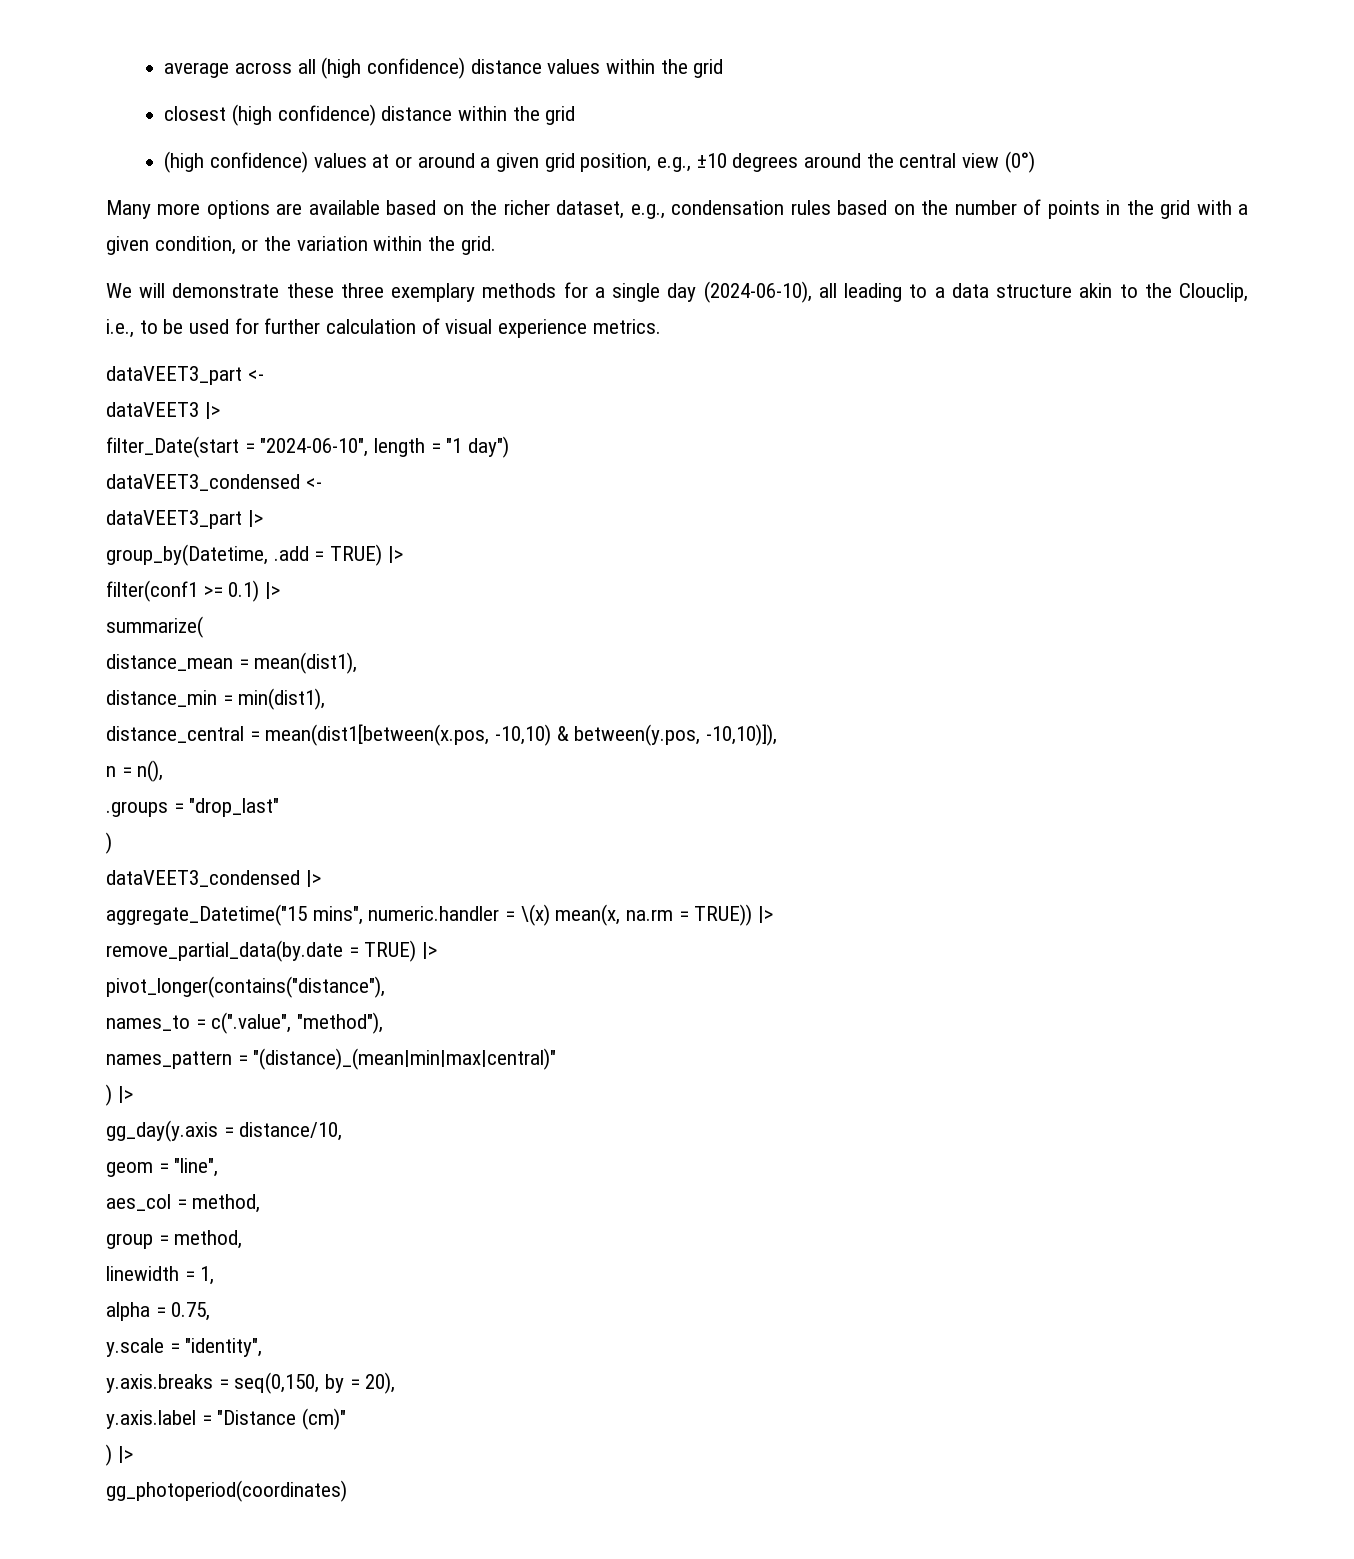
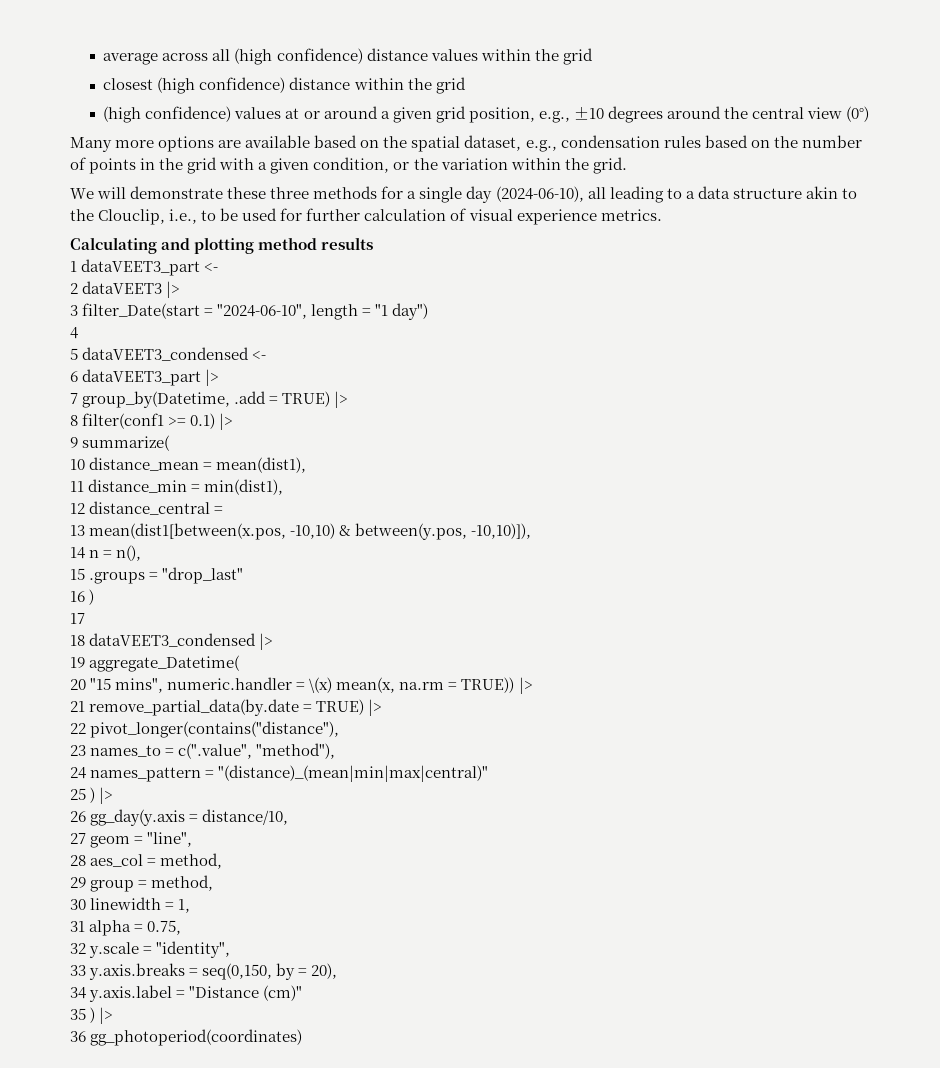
- Many more options are available based on the richer dataset, e.g., condensation rules based on the number of points in the grid with a given condition, or the variation within the grid.
+ Many more options are available based on the spatial dataset, e.g., condensation rules based on the number of points in the grid with a given condition, or the variation within the grid.
- We will demonstrate these three exemplary methods for a single day (2024-06-10), all leading to a data structure akin to the Clouclip, i.e., to be used for further calculation of visual experience metrics.
+ We will demonstrate these three methods for a single day (2024-06-10), all leading to a data structure akin to the Clouclip, i.e., to be used for further calculation of visual experience metrics.
- dataVEET3_part <-
+ Calculating and plotting method results
+ 1 dataVEET3_part <-
- dataVEET3 |>
+ 2 dataVEET3 |>
- filter_Date(start = "2024-06-10", length = "1 day")
+ 3 filter_Date(start = "2024-06-10", length = "1 day")
- dataVEET3_condensed <-
+ 4
+ 5 dataVEET3_condensed <-
- dataVEET3_part |>
+ 6 dataVEET3_part |>
- group_by(Datetime, .add = TRUE) |>
+ 7 group_by(Datetime, .add = TRUE) |>
- filter(conf1 >= 0.1) |>
+ 8 filter(conf1 >= 0.1) |>
- summarize(
+ 9 summarize(
- distance_mean = mean(dist1),
+ 10 distance_mean = mean(dist1),
- distance_min = min(dist1),
+ 11 distance_min = min(dist1),
- distance_central = mean(dist1[between(x.pos, -10,10) & between(y.pos, -10,10)]),
+ 12 distance_central =
+ 13 mean(dist1[between(x.pos, -10,10) & between(y.pos, -10,10)]),
- n = n(),
+ 14 n = n(),
- .groups = "drop_last"
- )
+ 15 .groups = "drop_last"
+ 16 )
- dataVEET3_condensed |>
+ 17
+ 18 dataVEET3_condensed |>
- aggregate_Datetime("15 mins", numeric.handler = \(x) mean(x, na.rm = TRUE)) |>
+ 19 aggregate_Datetime(
+ 20 "15 mins", numeric.handler = \(x) mean(x, na.rm = TRUE)) |>
- remove_partial_data(by.date = TRUE) |>
+ 21 remove_partial_data(by.date = TRUE) |>
- pivot_longer(contains("distance"),
+ 22 pivot_longer(contains("distance"),
- names_to = c(".value", "method"),
+ 23 names_to = c(".value", "method"),
- names_pattern = "(distance)_(mean|min|max|central)"
- ) |>
- gg_day(y.axis = distance/10,
+ 24 names_pattern = "(distance)_(mean|min|max|central)"
+ 25 ) |>
+ 26 gg_day(y.axis = distance/10,
- geom = "line",
+ 27 geom = "line",
- aes_col = method,
+ 28 aes_col = method,
- group = method,
+ 29 group = method,
- linewidth = 1,
+ 30 linewidth = 1,
- alpha = 0.75,
+ 31 alpha = 0.75,
- y.scale = "identity",
+ 32 y.scale = "identity",
- y.axis.breaks = seq(0,150, by = 20),
+ 33 y.axis.breaks = seq(0,150, by = 20),
- y.axis.label = "Distance (cm)"
- ) |>
- gg_photoperiod(coordinates)
+ 34 y.axis.label = "Distance (cm)"
+ 35 ) |>
+ 36 gg_photoperiod(coordinates)

